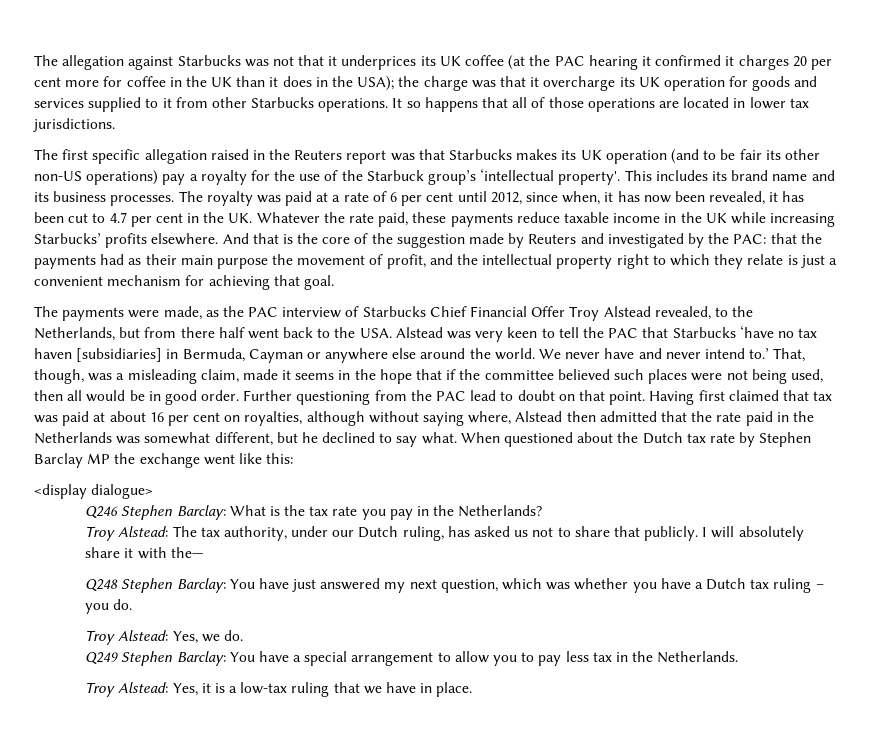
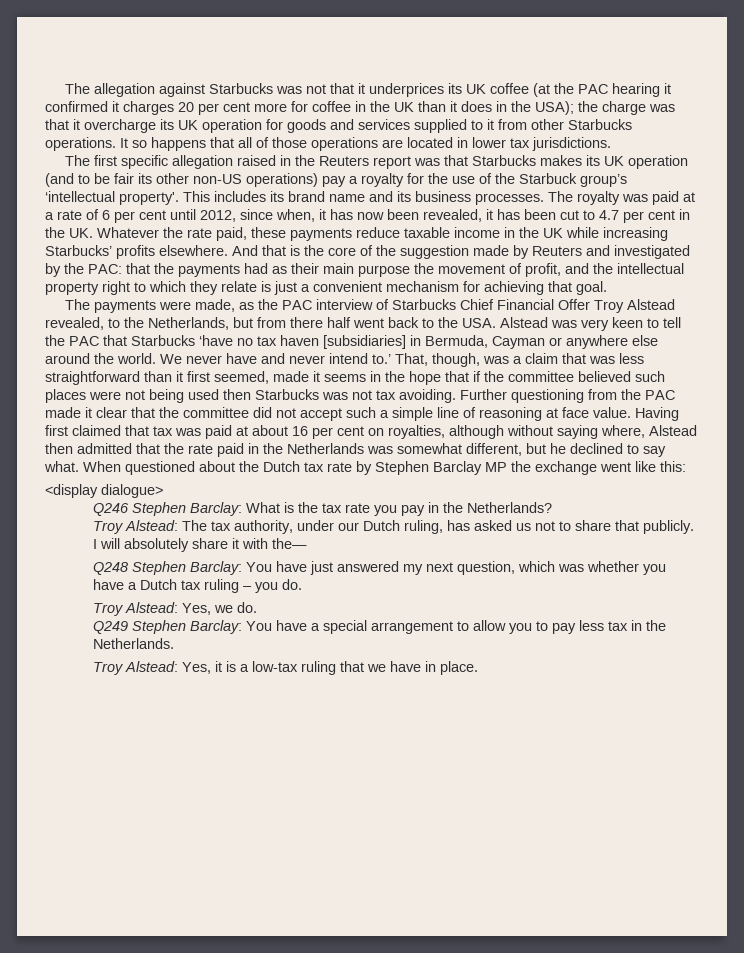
- That, though, was a misleading claim, made it seems in the hope that if the committee believed such places were not being used, then all would be in good order.
+ That, though, was a claim that was less straightforward than it first seemed, made it seems in the hope that if the committee believed such places were not being used then Starbucks was not tax avoiding.
- Further questioning from the PAC lead to doubt on that point.
+ Further questioning from the PAC made it clear that the committee did not accept such a simple line of reasoning at face value.

